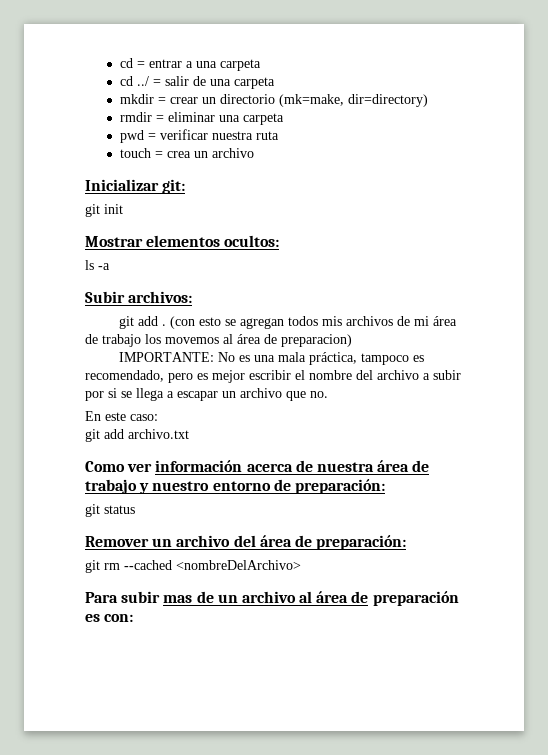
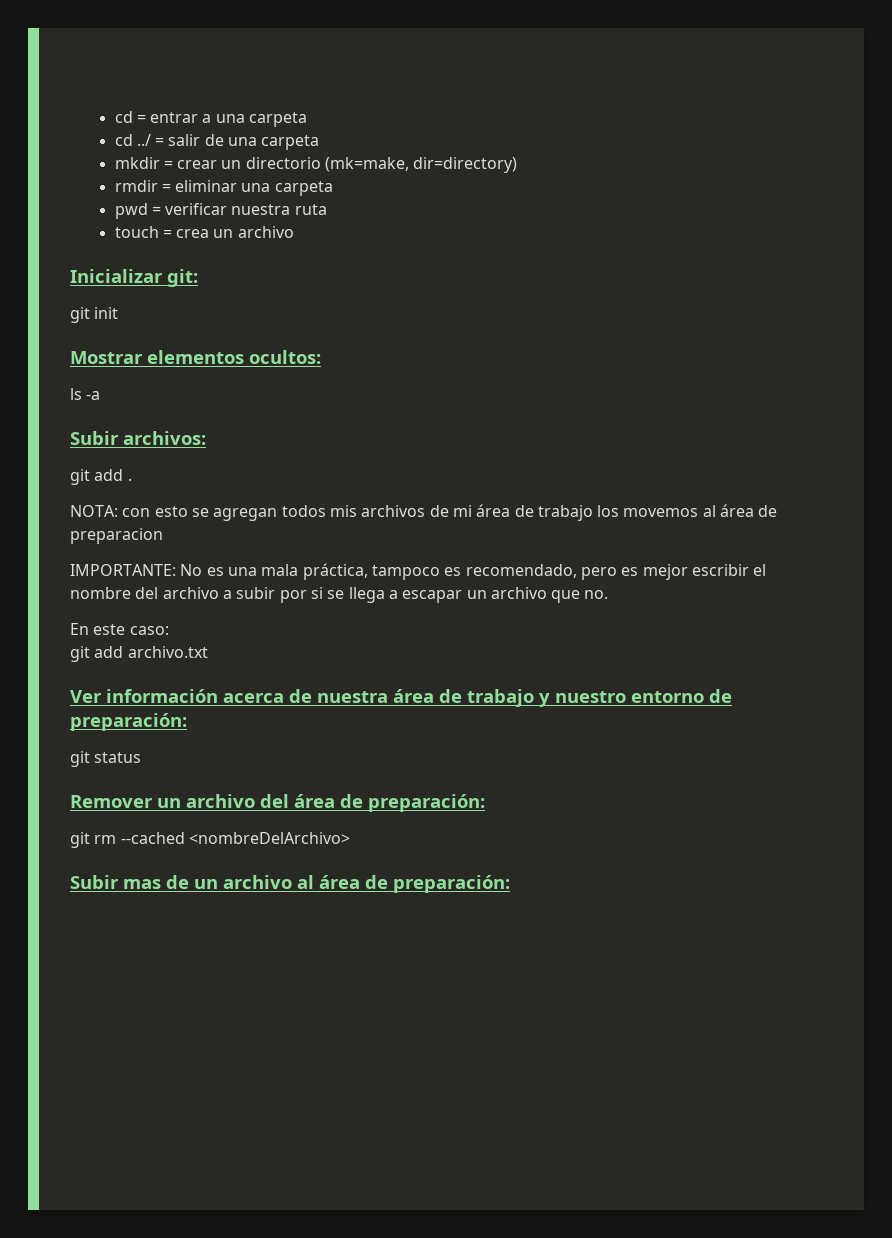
- git add . (con esto se agregan todos mis archivos de mi área de trabajo los movemos al área de preparacion)
+ git add .
+ NOTA: con esto se agregan todos mis archivos de mi área de trabajo los movemos al área de preparacion
- Como ver información acerca de nuestra área de trabajo y nuestro entorno de preparación:
+ Ver información acerca de nuestra área de trabajo y nuestro entorno de preparación:
- Para subir mas de un archivo al área de preparación es con:
+ Subir mas de un archivo al área de preparación:

